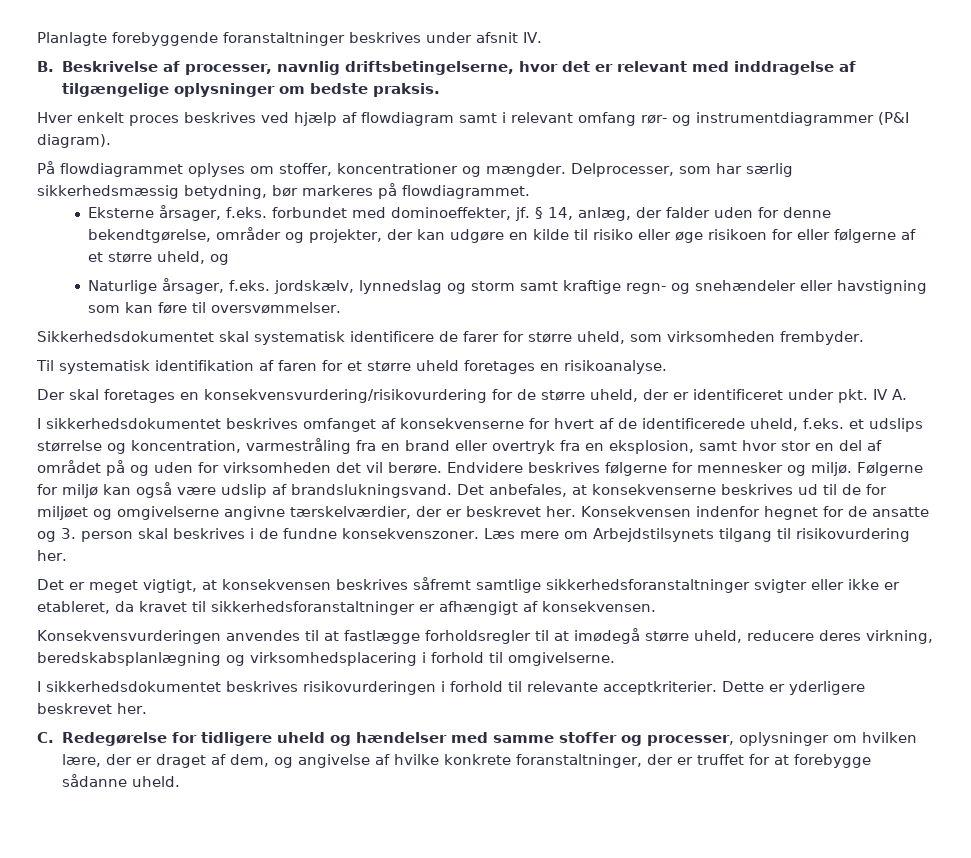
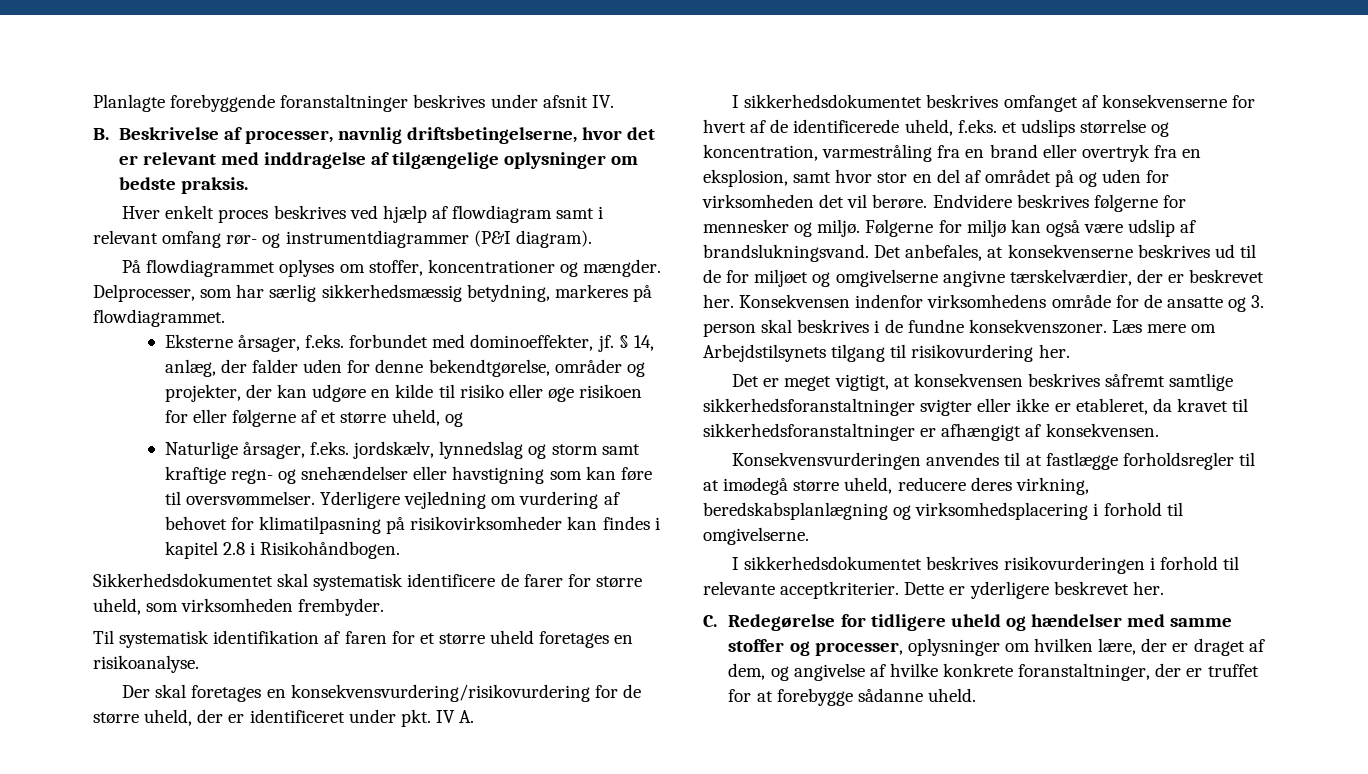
- Delprocesser, som har særlig sikkerhedsmæssig betydning, bør markeres på flowdiagrammet.
+ Delprocesser, som har særlig sikkerhedsmæssig betydning, markeres på flowdiagrammet.
- Naturlige årsager, f.eks. jordskælv, lynnedslag og storm samt kraftige regn- og snehændeler eller havstigning som kan føre til oversvømmelser.
+ Naturlige årsager, f.eks. jordskælv, lynnedslag og storm samt kraftige regn- og snehændelser eller havstigning som kan føre til oversvømmelser. Yderligere vejledning om vurdering af behovet for klimatilpasning på risikovirksomheder kan findes i kapitel 2.8 i Risikohåndbogen.
- Konsekvensen indenfor hegnet for de ansatte og 3. person skal beskrives i de fundne konsekvenszoner.
+ Konsekvensen indenfor virksomhedens område for de ansatte og 3. person skal beskrives i de fundne konsekvenszoner.

